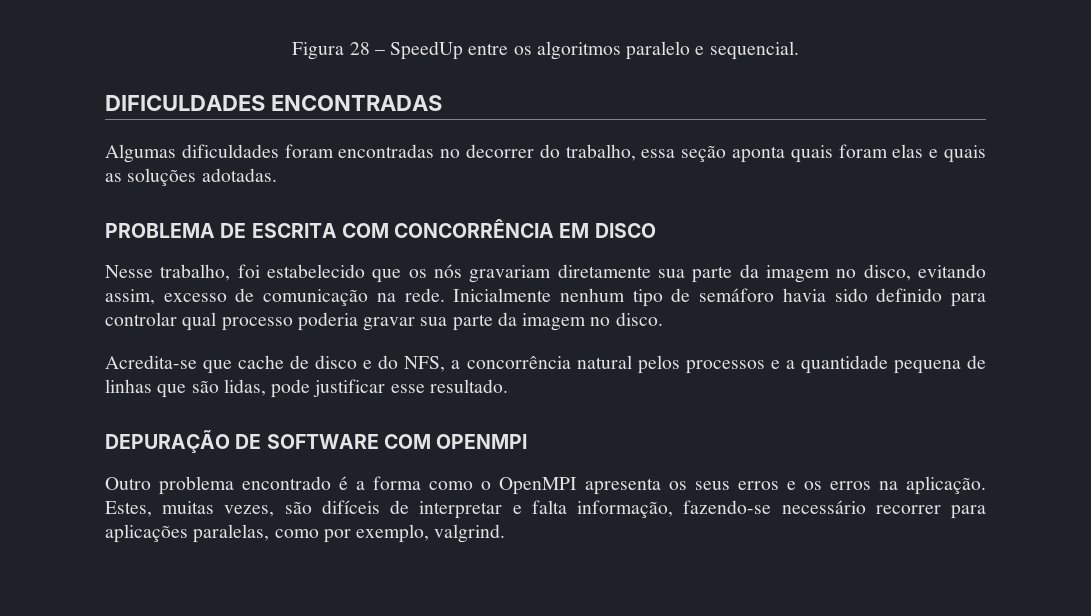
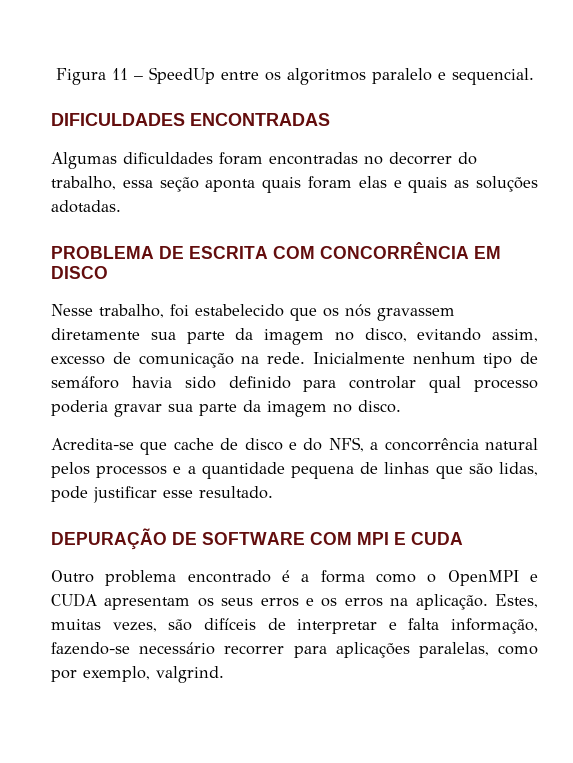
- Figura 28 – SpeedUp entre os algoritmos paralelo e sequencial.
+ Figura 11 – SpeedUp entre os algoritmos paralelo e sequencial.
- Nesse trabalho, foi estabelecido que os nós gravariam diretamente sua parte da imagem no disco, evitando assim, excesso de comunicação na rede.
+ Nesse trabalho, foi estabelecido que os nós gravassem diretamente sua parte da imagem no disco, evitando assim, excesso de comunicação na rede.
- DEPURAÇÃO DE SOFTWARE COM OPENMPI
+ DEPURAÇÃO DE SOFTWARE COM MPI E CUDA
- Outro problema encontrado é a forma como o OpenMPI apresenta os seus erros e os erros na aplicação.
+ Outro problema encontrado é a forma como o OpenMPI e CUDA apresentam os seus erros e os erros na aplicação.

